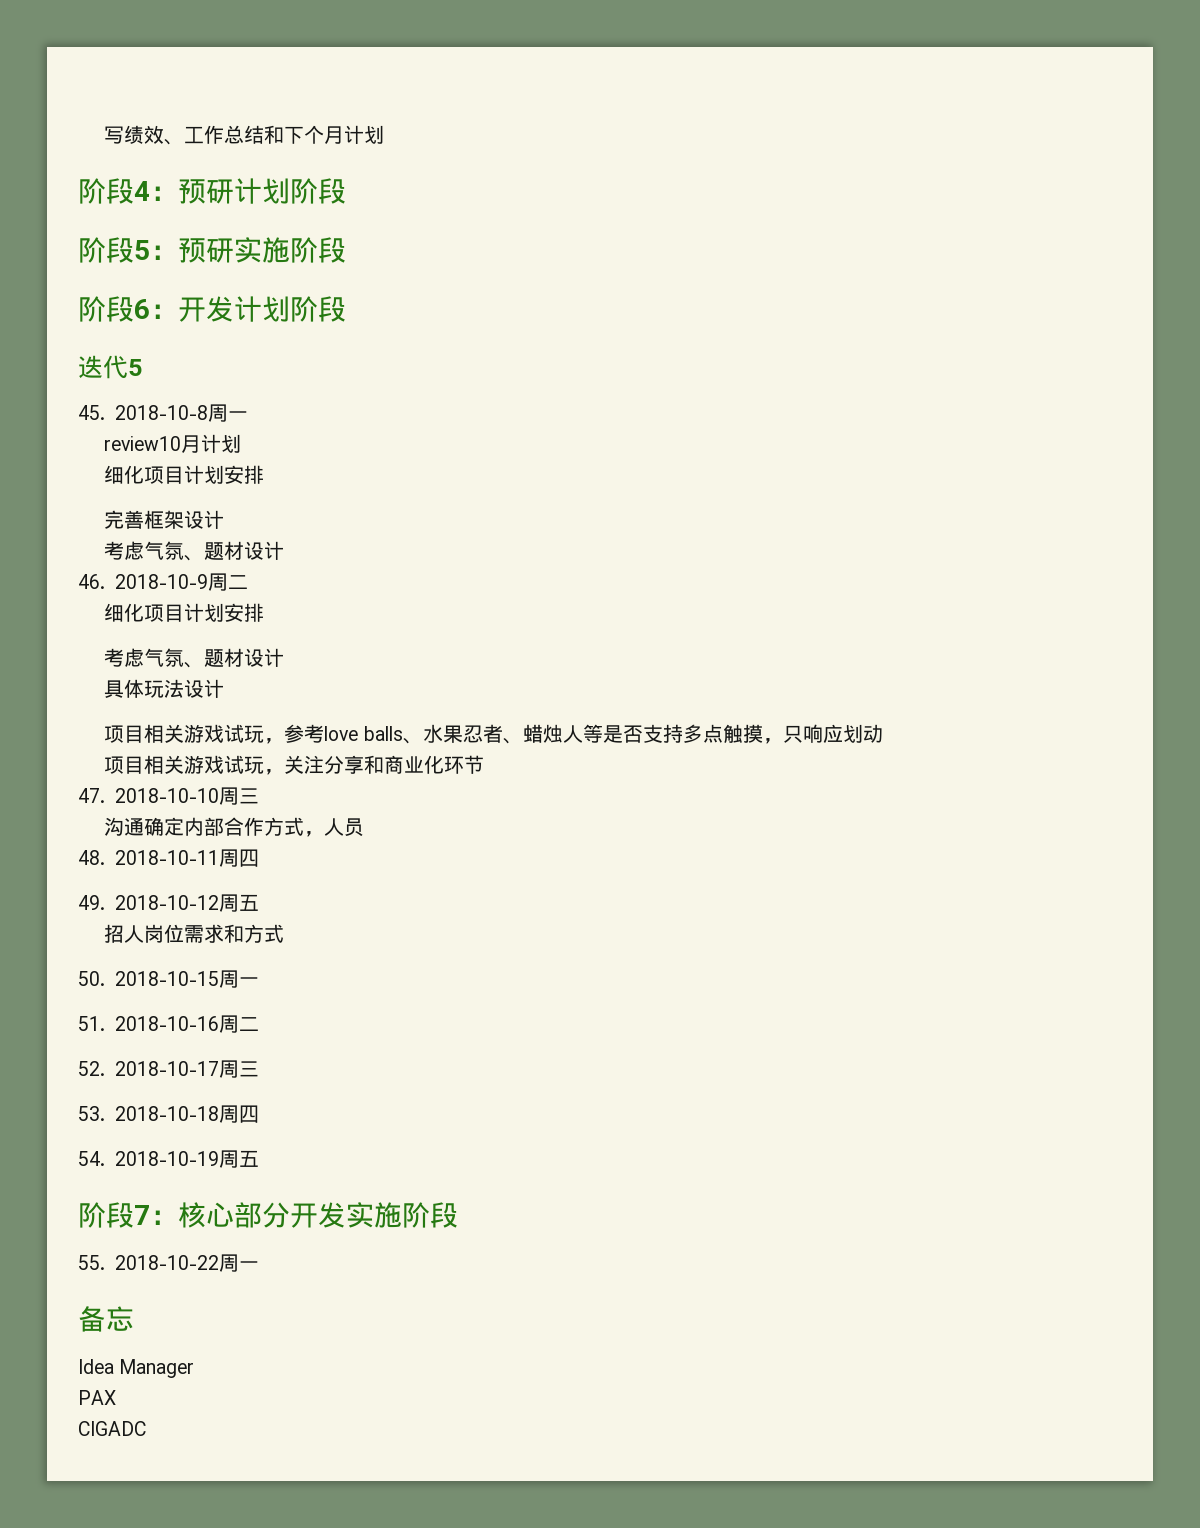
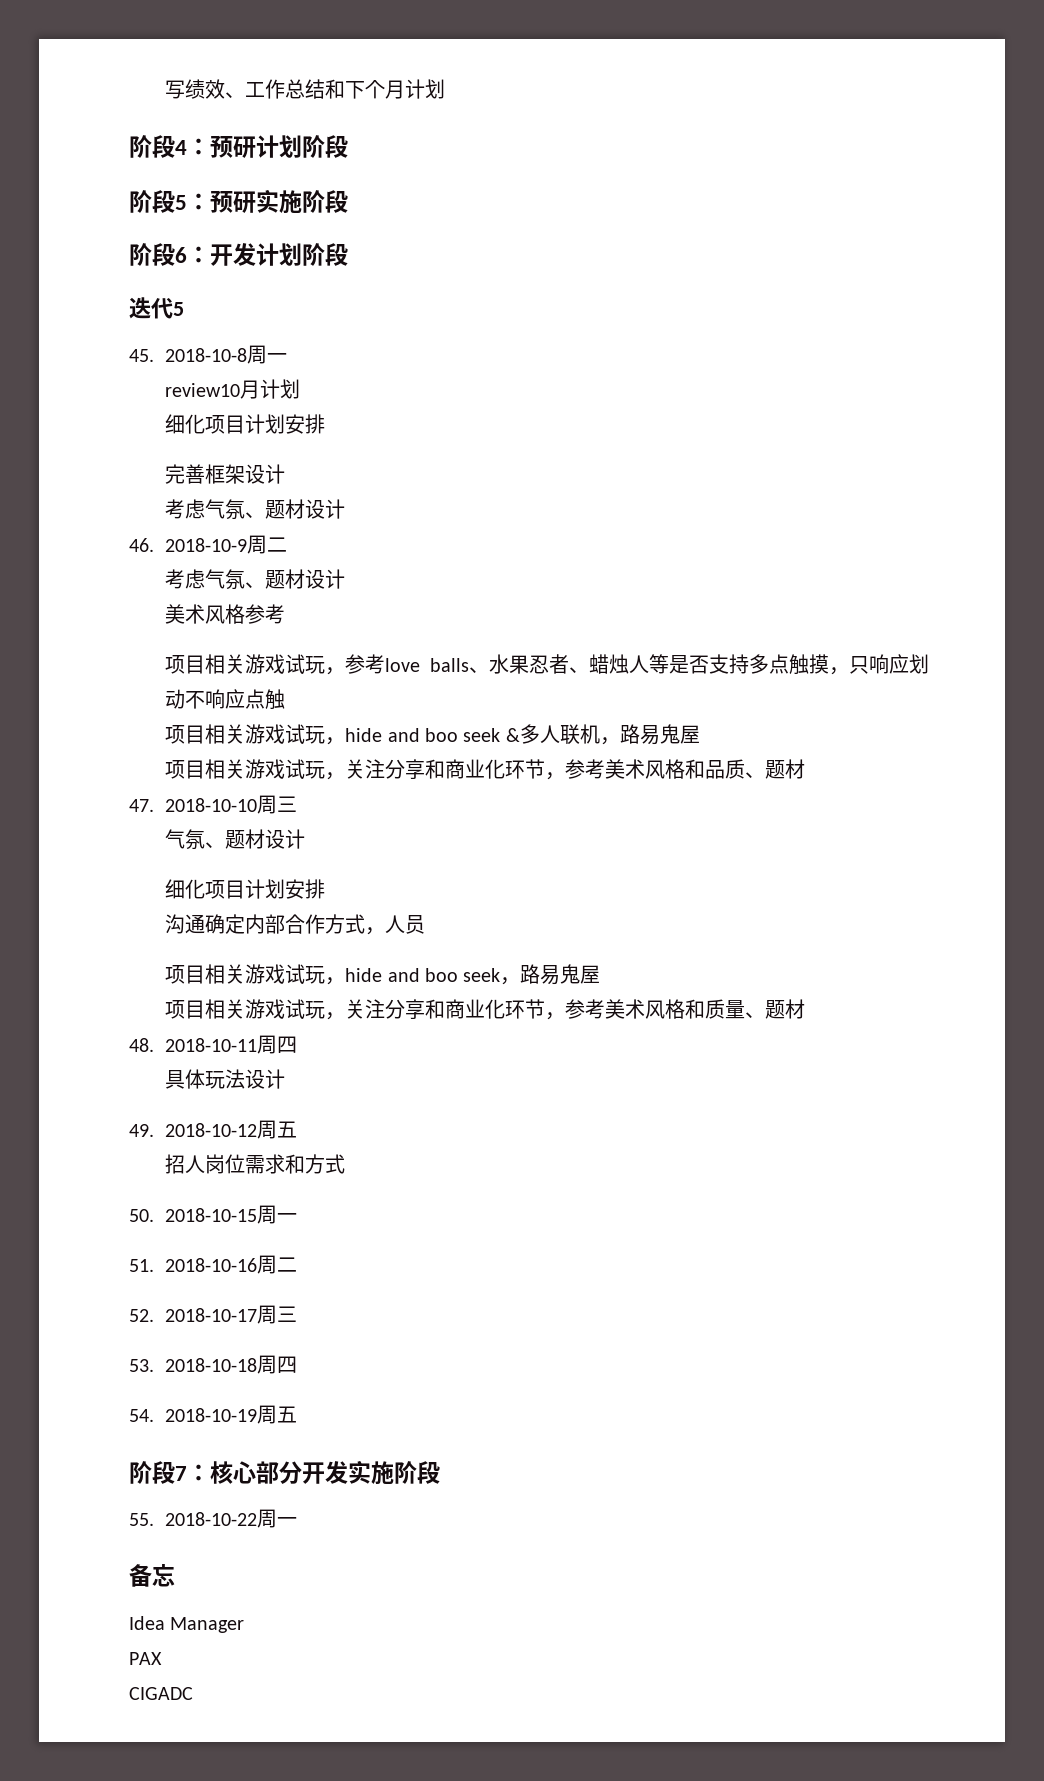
  46. 2018-10-9周二
- 细化项目计划安排
  考虑气氛、题材设计
- 具体玩法设计
+ 美术风格参考
- 项目相关游戏试玩，参考love balls、水果忍者、蜡烛人等是否支持多点触摸，只响应划动
+ 项目相关游戏试玩，参考love balls、水果忍者、蜡烛人等是否支持多点触摸，只响应划动不响应点触
+ 项目相关游戏试玩，hide and boo seek &多人联机，路易鬼屋
- 项目相关游戏试玩，关注分享和商业化环节
+ 项目相关游戏试玩，关注分享和商业化环节，参考美术风格和品质、题材
  47. 2018-10-10周三
+ 气氛、题材设计
+ 细化项目计划安排
+ 项目相关游戏试玩，hide and boo seek，路易鬼屋
+ 项目相关游戏试玩，关注分享和商业化环节，参考美术风格和质量、题材
+ 具体玩法设计

